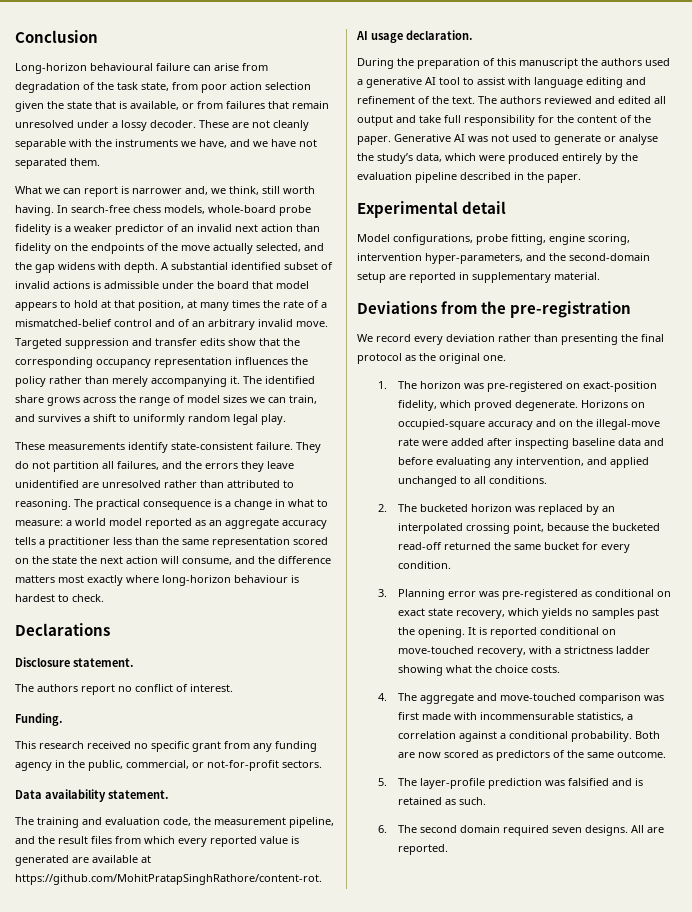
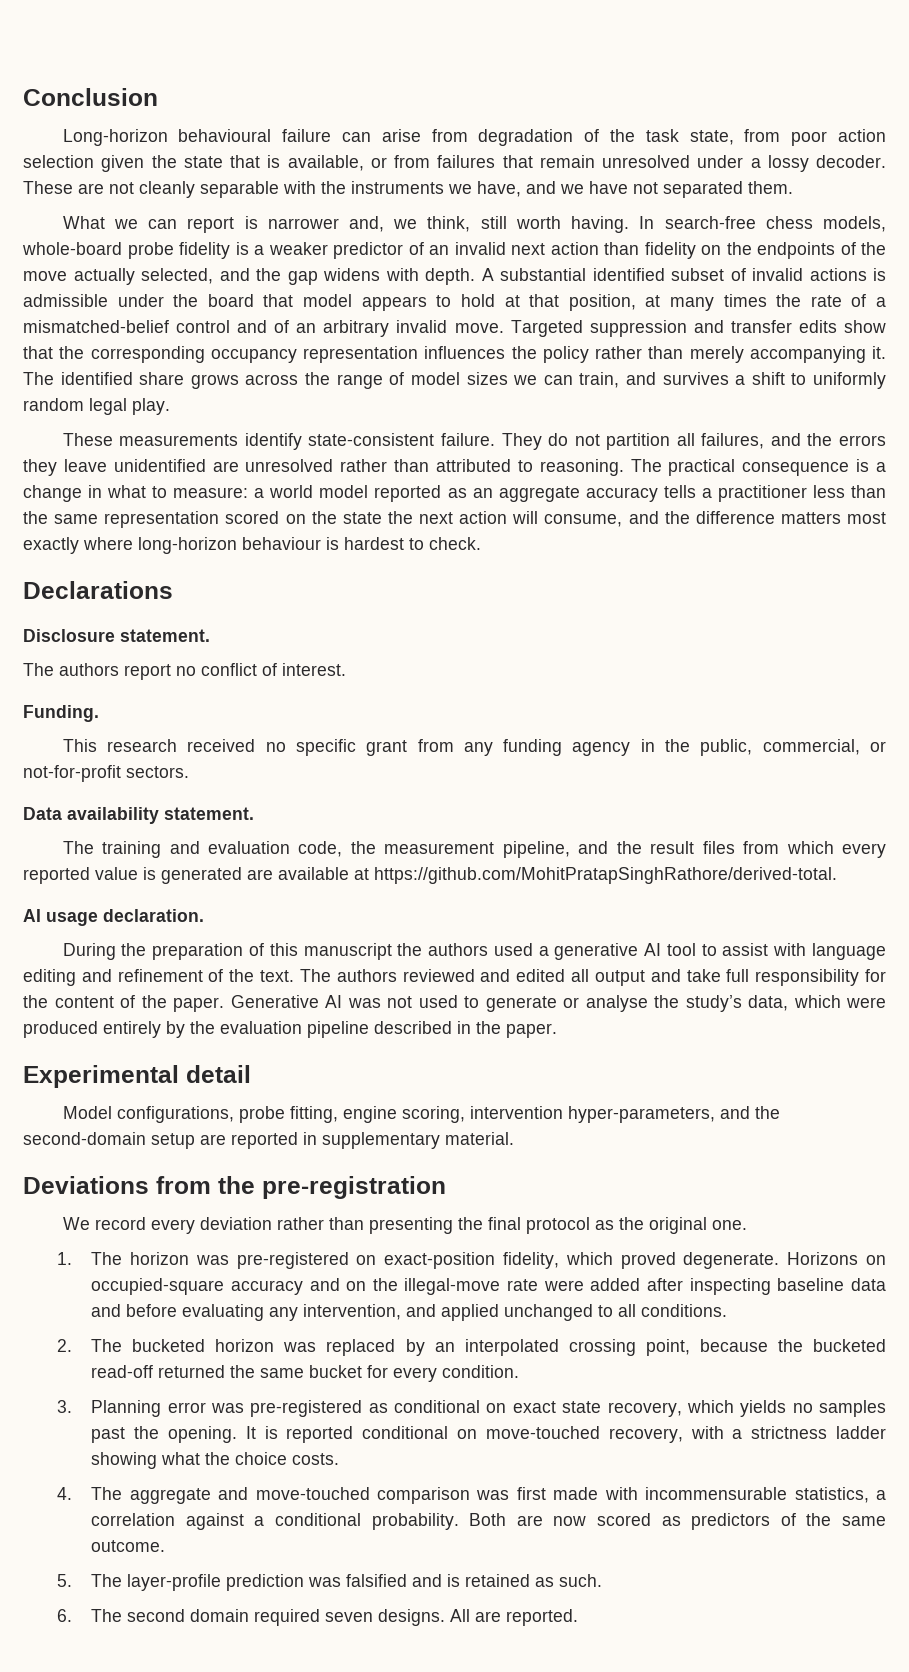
- The training and evaluation code, the measurement pipeline, and the result files from which every reported value is generated are available at https://github.com/MohitPratapSinghRathore/content-rot.
+ The training and evaluation code, the measurement pipeline, and the result files from which every reported value is generated are available at https://github.com/MohitPratapSinghRathore/derived-total.

